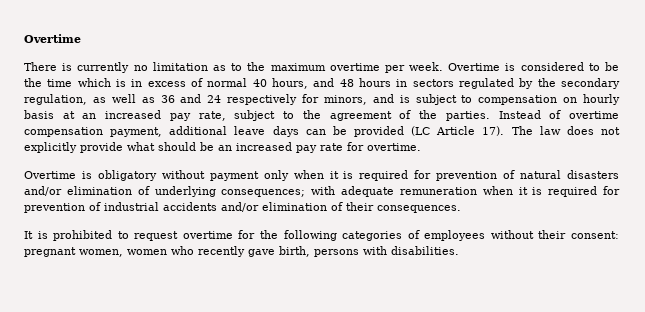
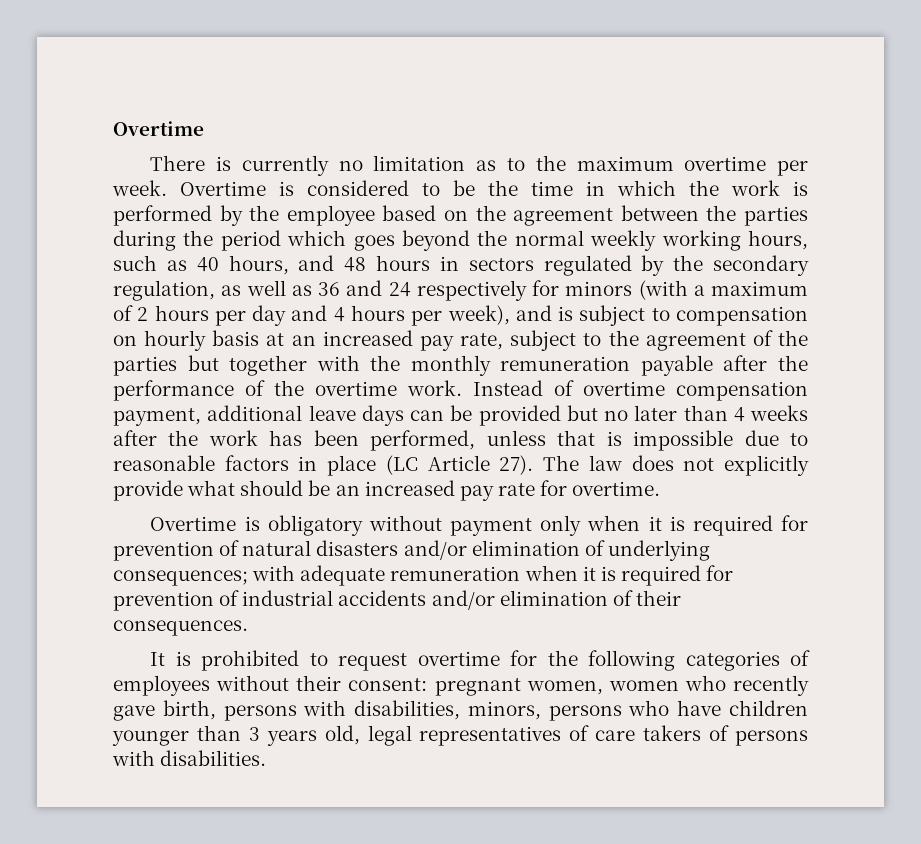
- Overtime is considered to be the time which is in excess of normal 40 hours, and 48 hours in sectors regulated by the secondary regulation, as well as 36 and 24 respectively for minors, and is subject to compensation on hourly basis at an increased pay rate, subject to the agreement of the parties.
+ Overtime is considered to be the time in which the work is performed by the employee based on the agreement between the parties during the period which goes beyond the normal weekly working hours, such as 40 hours, and 48 hours in sectors regulated by the secondary regulation, as well as 36 and 24 respectively for minors (with a maximum of 2 hours per day and 4 hours per week), and is subject to compensation on hourly basis at an increased pay rate, subject to the agreement of the parties but together with the monthly remuneration payable after the performance of the overtime work.
- Instead of overtime compensation payment, additional leave days can be provided (LC Article 17).
+ Instead of overtime compensation payment, additional leave days can be provided but no later than 4 weeks after the work has been performed, unless that is impossible due to reasonable factors in place (LC Article 27).
- It is prohibited to request overtime for the following categories of employees without their consent: pregnant women, women who recently gave birth, persons with disabilities.
+ It is prohibited to request overtime for the following categories of employees without their consent: pregnant women, women who recently gave birth, persons with disabilities, minors, persons who have children younger than 3 years old, legal representatives of care takers of persons with disabilities.

